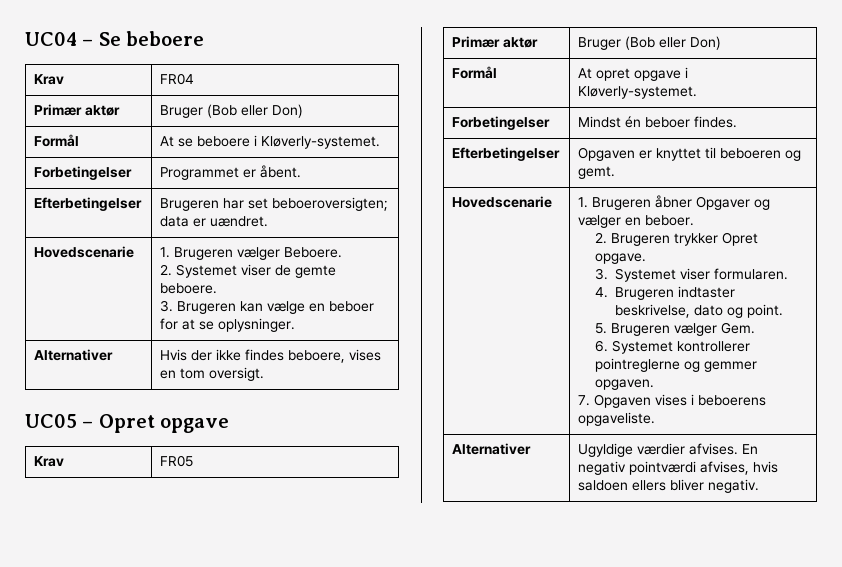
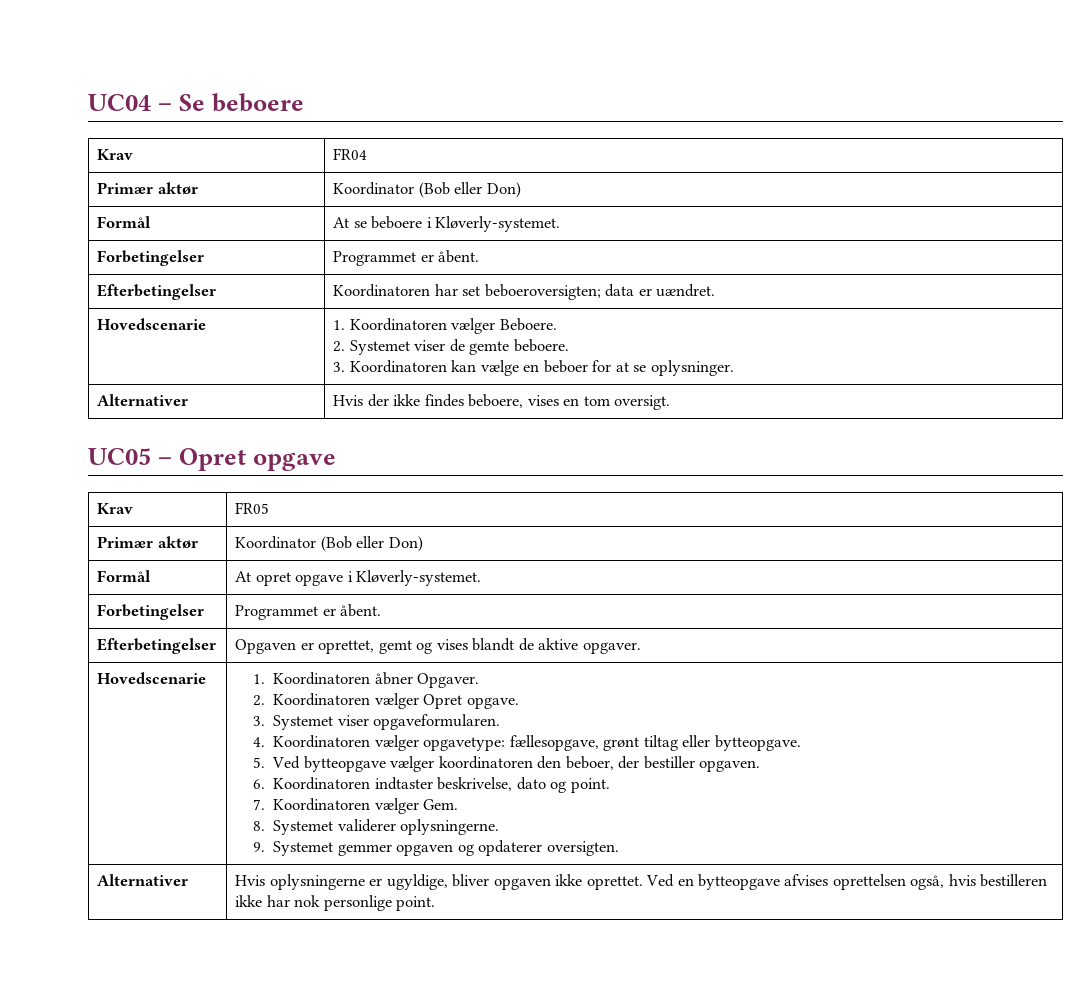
  Krav | FR04
- Primær aktør | Bruger (Bob eller Don)
+ Primær aktør | Koordinator (Bob eller Don)
- Efterbetingelser | Brugeren har set beboeroversigten; data er uændret.
+ Efterbetingelser | Koordinatoren har set beboeroversigten; data er uændret.
- Hovedscenarie | 1. Brugeren vælger Beboere.
+ Hovedscenarie | 1. Koordinatoren vælger Beboere.
  2. Systemet viser de gemte beboere.
- 3. Brugeren kan vælge en beboer for at se oplysninger.
+ 3. Koordinatoren kan vælge en beboer for at se oplysninger.
  Krav | FR05
- Primær aktør | Bruger (Bob eller Don)
+ Primær aktør | Koordinator (Bob eller Don)
  Formål | At opret opgave i Kløverly-systemet.
- Forbetingelser | Mindst én beboer findes.
+ Forbetingelser | Programmet er åbent.
- Efterbetingelser | Opgaven er knyttet til beboeren og gemt.
- Hovedscenarie | 1. Brugeren åbner Opgaver og vælger en beboer.
- 2. Brugeren trykker Opret opgave.
+ Efterbetingelser | Opgaven er oprettet, gemt og vises blandt de aktive opgaver.
+ Hovedscenarie | 1. Koordinatoren åbner Opgaver.
+ 2. Koordinatoren vælger Opret opgave.
- 3. Systemet viser formularen.
+ 3. Systemet viser opgaveformularen.
- 4. Brugeren indtaster beskrivelse, dato og point.
+ 4. Koordinatoren vælger opgavetype: fællesopgave, grønt tiltag eller bytteopgave.
+ 5. Ved bytteopgave vælger koordinatoren den beboer, der bestiller opgaven.
+ 6. Koordinatoren indtaster beskrivelse, dato og point.
- 5. Brugeren vælger Gem.
+ 7. Koordinatoren vælger Gem.
- 6. Systemet kontrollerer pointreglerne og gemmer opgaven.
- 7. Opgaven vises i beboerens opgaveliste.
- Alternativer | Ugyldige værdier afvises. En negativ pointværdi afvises, hvis saldoen ellers bliver negativ.
+ 8. Systemet validerer oplysningerne.
+ 9. Systemet gemmer opgaven og opdaterer oversigten.
+ Alternativer | Hvis oplysningerne er ugyldige, bliver opgaven ikke oprettet. Ved en bytteopgave afvises oprettelsen også, hvis bestilleren ikke har nok personlige point.

